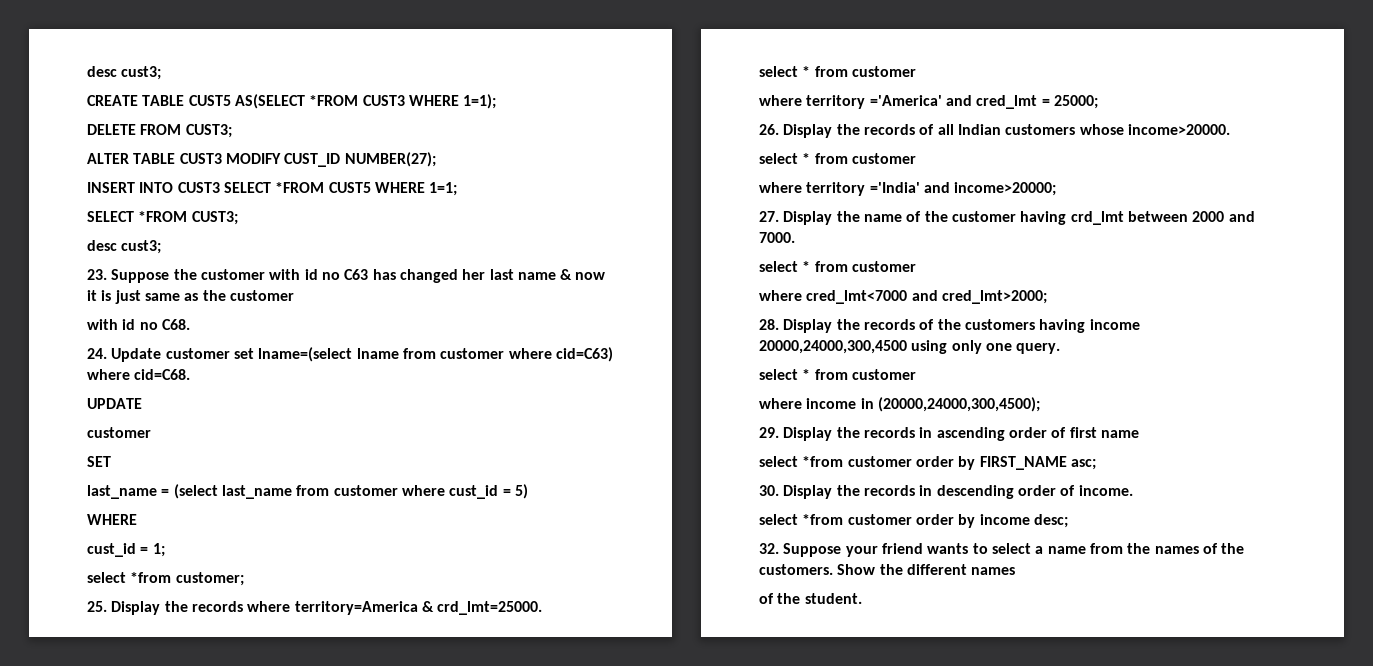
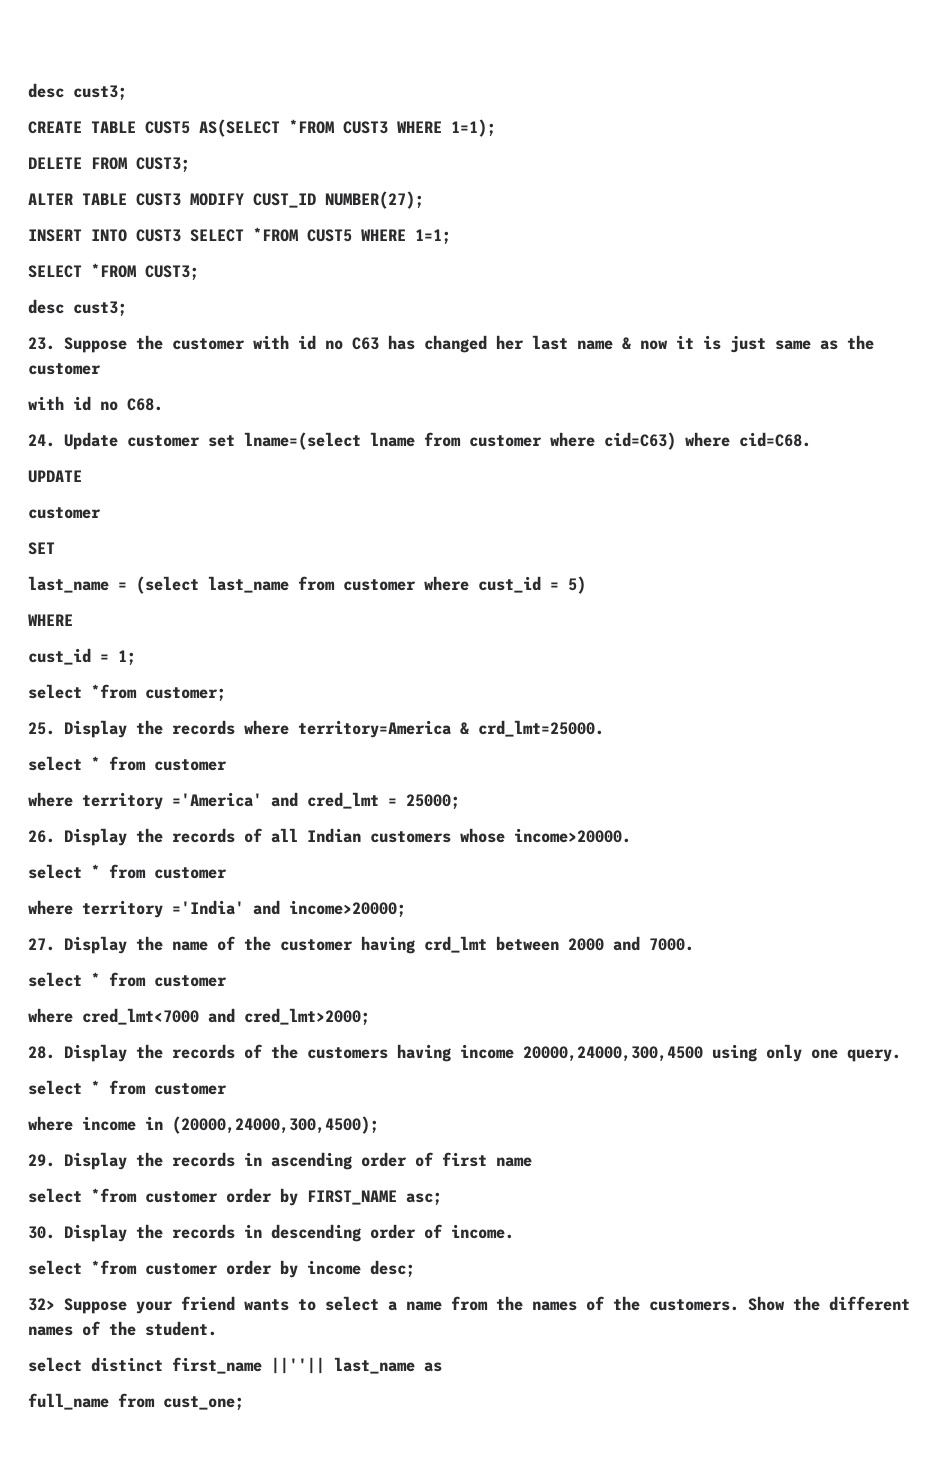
- 32. Suppose your friend wants to select a name from the names of the customers.
+ 32> Suppose your friend wants to select a name from the names of the customers.
- Show the different names
- of the student.
+ Show the different names of the student.
+ select distinct first_name ||''|| last_name as
+ full_name from cust_one;

